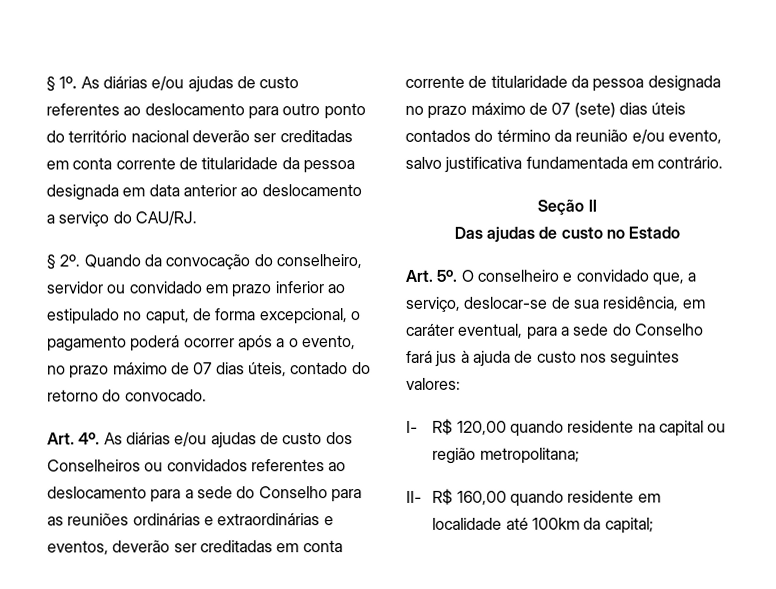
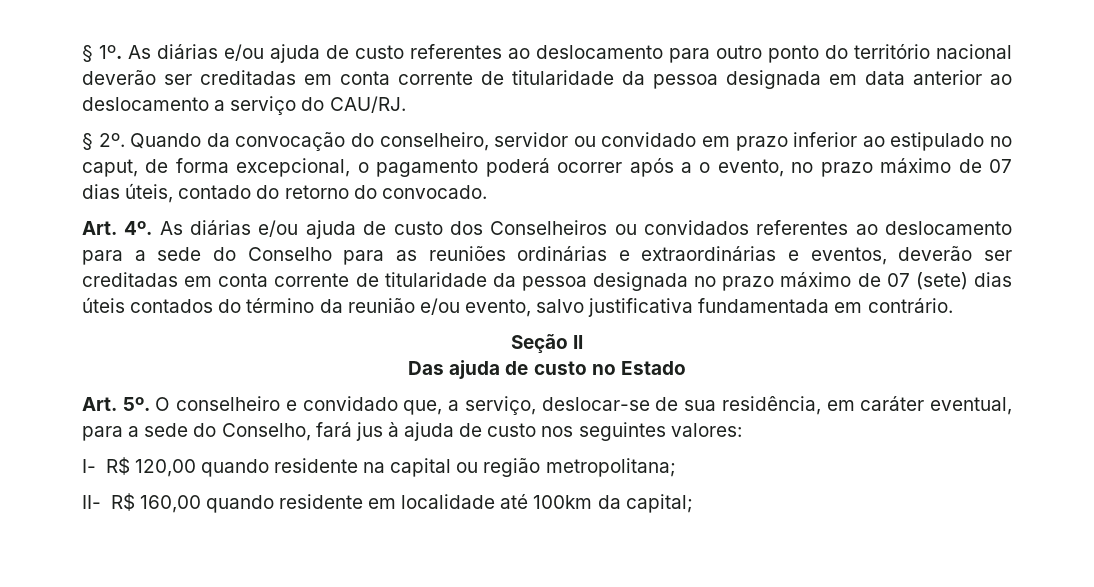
- As diárias e/ou ajudas de custo referentes ao deslocamento para outro ponto do território nacional deverão ser creditadas em conta corrente de titularidade da pessoa designada em data anterior ao deslocamento a serviço do CAU/RJ.
+ As diárias e/ou ajuda de custo referentes ao deslocamento para outro ponto do território nacional deverão ser creditadas em conta corrente de titularidade da pessoa designada em data anterior ao deslocamento a serviço do CAU/RJ.
- As diárias e/ou ajudas de custo dos Conselheiros ou convidados referentes ao deslocamento para a sede do Conselho para as reuniões ordinárias e extraordinárias e eventos, deverão ser creditadas em conta corrente de titularidade da pessoa designada no prazo máximo de 07 (sete) dias úteis contados do término da reunião e/ou evento, salvo justificativa fundamentada em contrário.
+ As diárias e/ou ajuda de custo dos Conselheiros ou convidados referentes ao deslocamento para a sede do Conselho para as reuniões ordinárias e extraordinárias e eventos, deverão ser creditadas em conta corrente de titularidade da pessoa designada no prazo máximo de 07 (sete) dias úteis contados do término da reunião e/ou evento, salvo justificativa fundamentada em contrário.
- Das ajudas de custo no Estado
+ Das ajuda de custo no Estado
- O conselheiro e convidado que, a serviço, deslocar-se de sua residência, em caráter eventual, para a sede do Conselho fará jus à ajuda de custo nos seguintes valores:
+ O conselheiro e convidado que, a serviço, deslocar-se de sua residência, em caráter eventual, para a sede do Conselho, fará jus à ajuda de custo nos seguintes valores:

